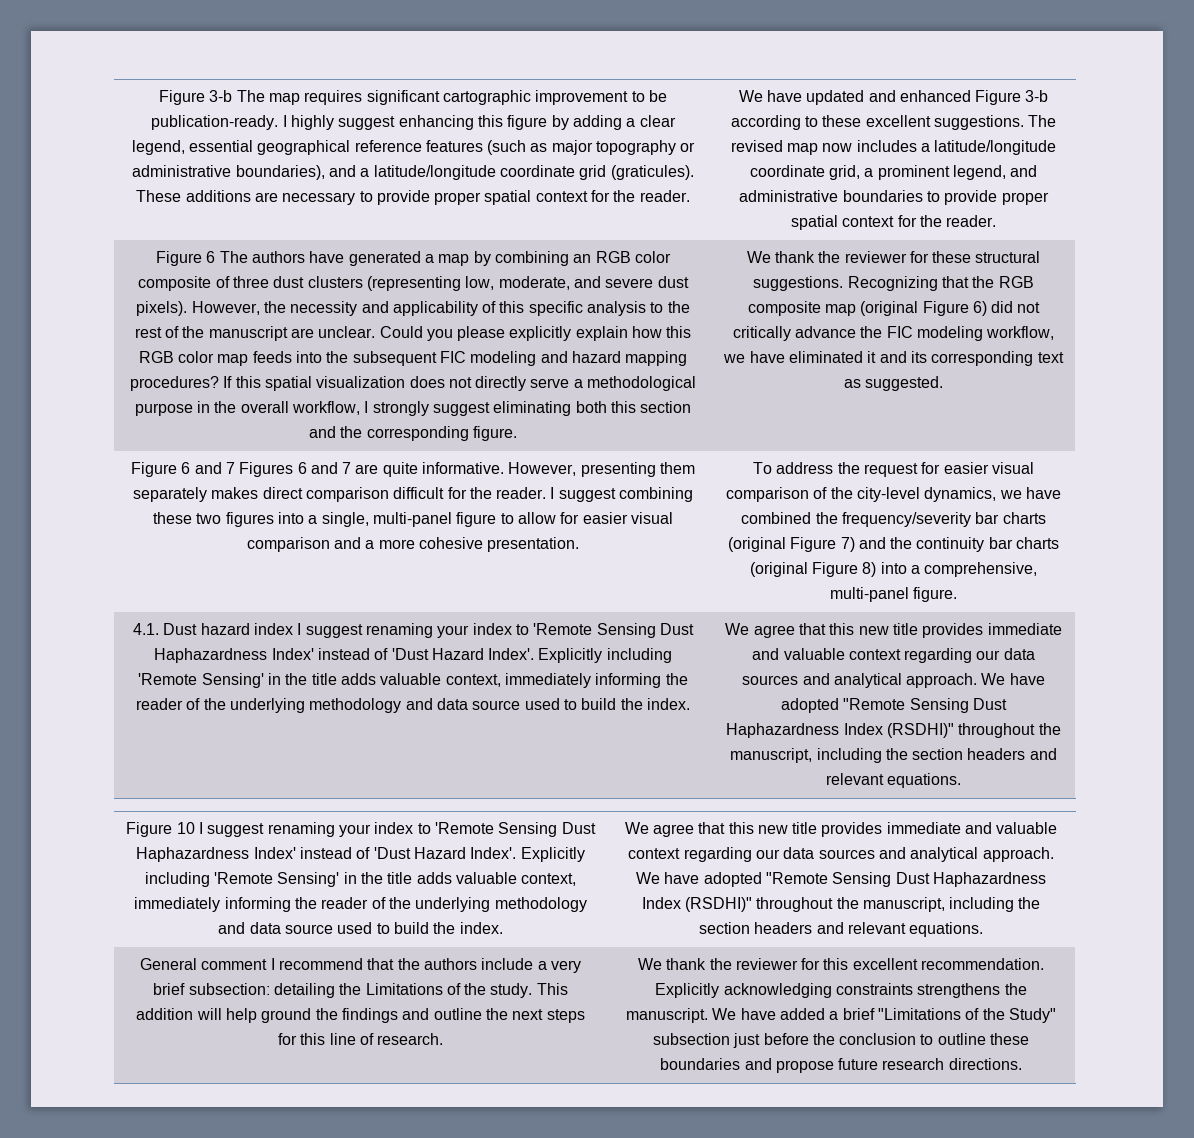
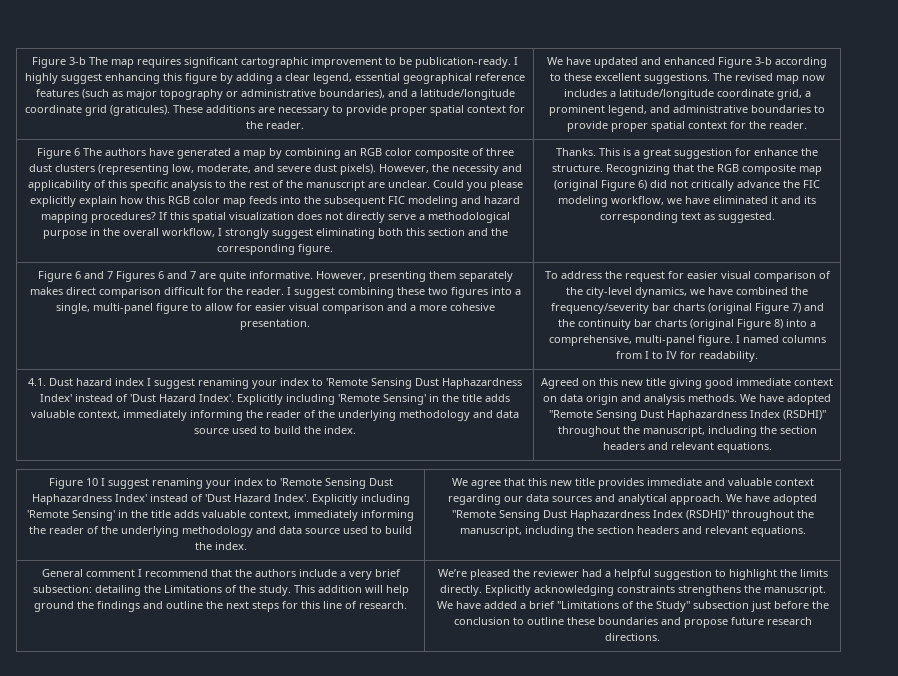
- We thank the reviewer for these structural suggestions.
+ Thanks. This is a great suggestion for enhance the structure.
+ I named columns from I to IV for readability.
- 4.1. Dust hazard index I suggest renaming your index to 'Remote Sensing Dust Haphazardness Index' instead of 'Dust Hazard Index'. Explicitly including 'Remote Sensing' in the title adds valuable context, immediately informing the reader of the underlying methodology and data source used to build the index. | We agree that this new title provides immediate and valuable context regarding our data sources and analytical approach.
+ 4.1. Dust hazard index I suggest renaming your index to 'Remote Sensing Dust Haphazardness Index' instead of 'Dust Hazard Index'. Explicitly including 'Remote Sensing' in the title adds valuable context, immediately informing the reader of the underlying methodology and data source used to build the index. | Agreed on this new title giving good immediate context on data origin and analysis methods.
- We thank the reviewer for this excellent recommendation.
+ We’re pleased the reviewer had a helpful suggestion to highlight the limits directly.

